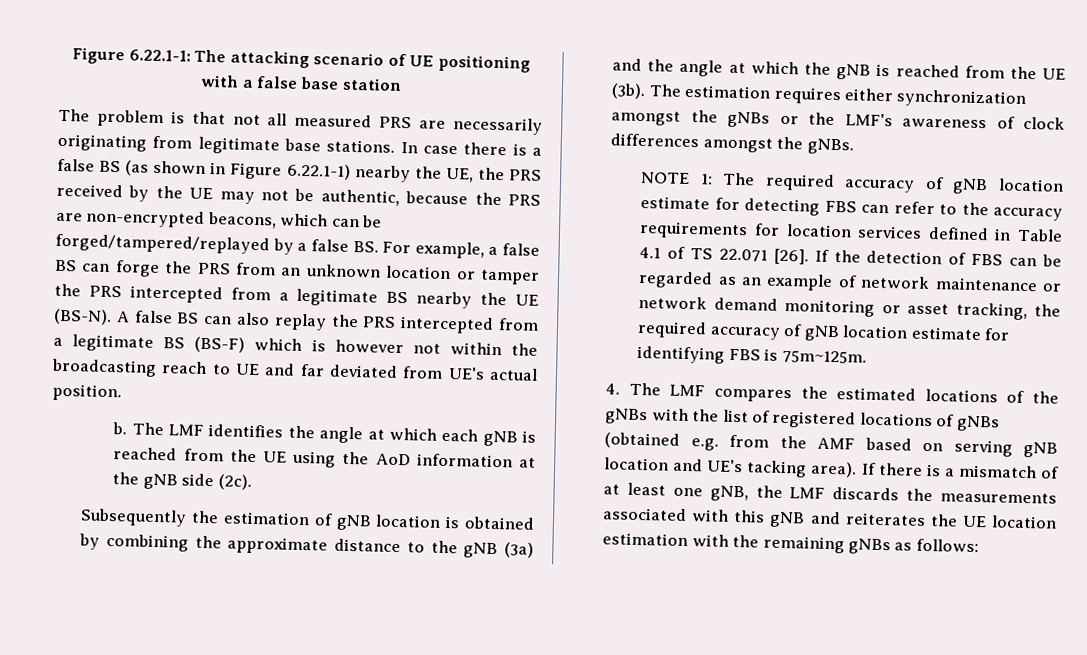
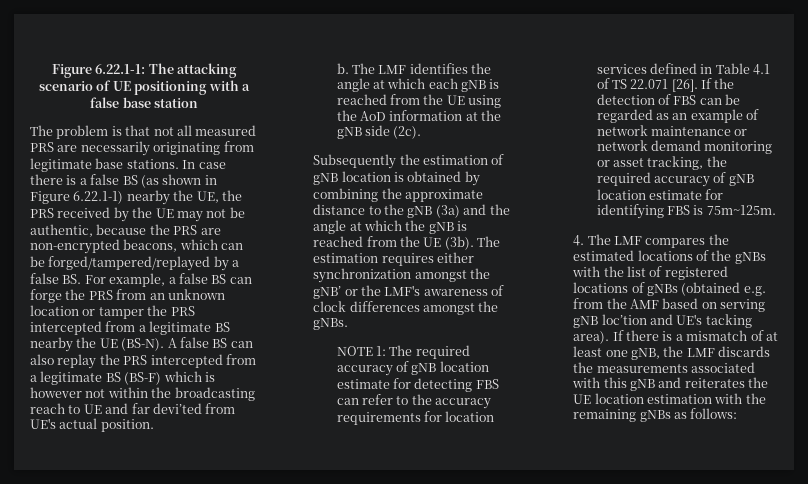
- A false BS can also replay the PRS intercepted from a legitimate BS (BS-F) which is however not within the broadcasting reach to UE and far deviated from UE's actual position.
+ A false BS can also replay the PRS intercepted from a legitimate BS (BS-F) which is however not within the broadcasting reach to UE and far devi’ted from UE's actual position.
- The estimation requires either synchronization amongst the gNBs or the LMF's awareness of clock differences amongst the gNBs.
+ The estimation requires either synchronization amongst the gNB’ or the LMF's awareness of clock differences amongst the gNBs.
- 4. The LMF compares the estimated locations of the gNBs with the list of registered locations of gNBs (obtained e.g. from the AMF based on serving gNB location and UE's tacking area).
+ 4. The LMF compares the estimated locations of the gNBs with the list of registered locations of gNBs (obtained e.g. from the AMF based on serving gNB loc’tion and UE's tacking area).

